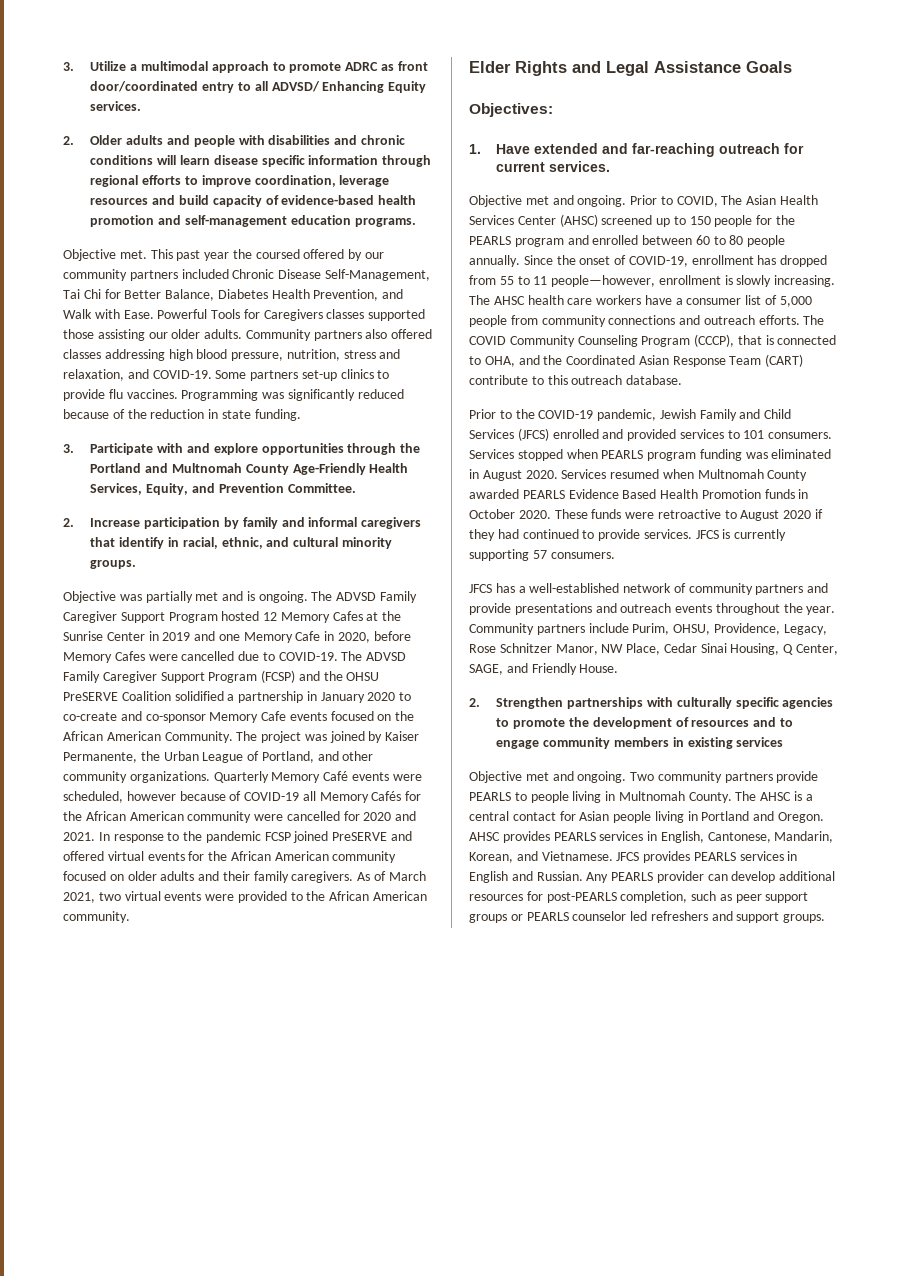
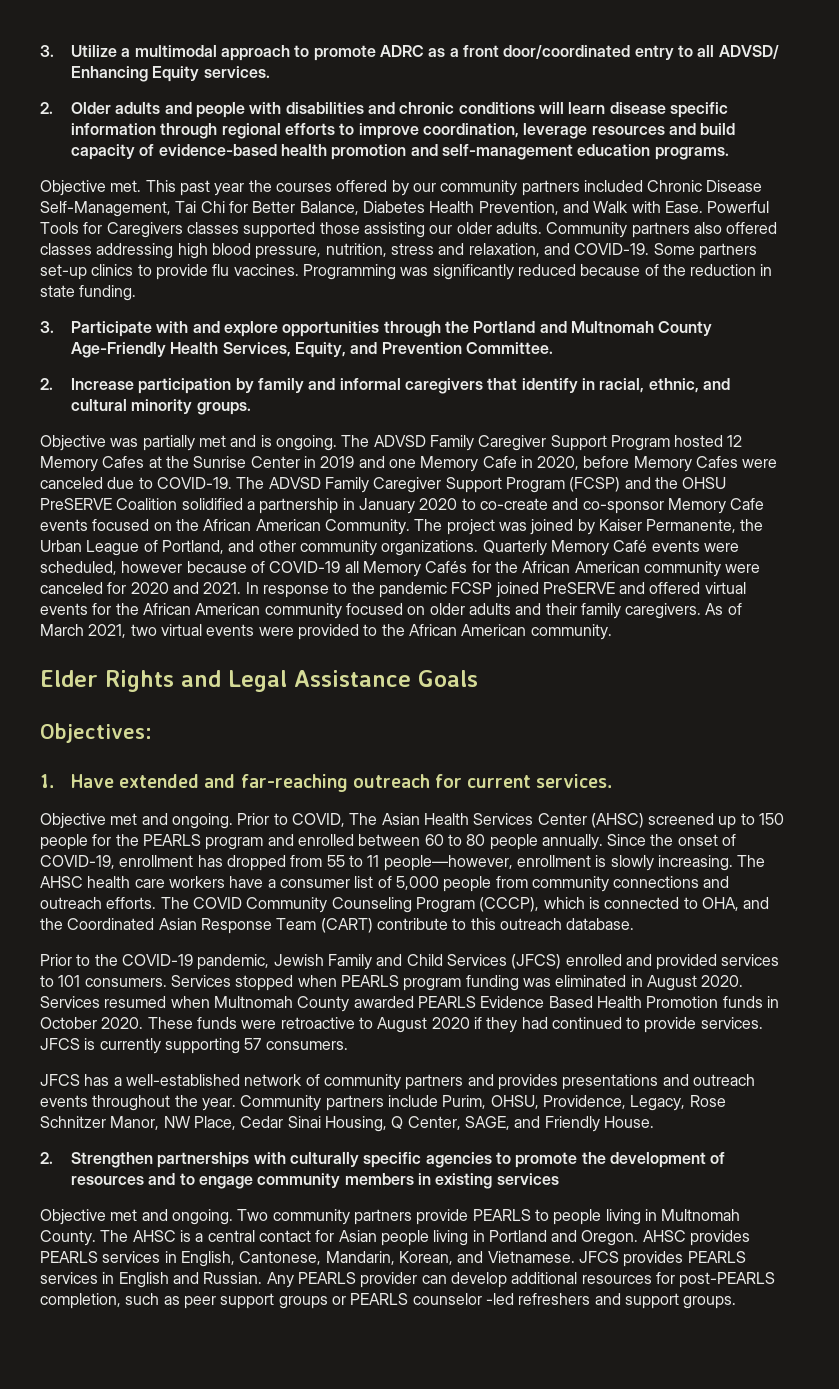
- 3. Utilize a multimodal approach to promote ADRC as front door/coordinated entry to all ADVSD/ Enhancing Equity services.
+ 3. Utilize a multimodal approach to promote ADRC as a front door/coordinated entry to all ADVSD/ Enhancing Equity services.
- This past year the coursed offered by our community partners included Chronic Disease Self-Management, Tai Chi for Better Balance, Diabetes Health Prevention, and Walk with Ease.
+ This past year the courses offered by our community partners included Chronic Disease Self-Management, Tai Chi for Better Balance, Diabetes Health Prevention, and Walk with Ease.
- The ADVSD Family Caregiver Support Program hosted 12 Memory Cafes at the Sunrise Center in 2019 and one Memory Cafe in 2020, before Memory Cafes were cancelled due to COVID-19.
+ The ADVSD Family Caregiver Support Program hosted 12 Memory Cafes at the Sunrise Center in 2019 and one Memory Cafe in 2020, before Memory Cafes were canceled due to COVID-19.
- Quarterly Memory Café events were scheduled, however because of COVID-19 all Memory Cafés for the African American community were cancelled for 2020 and 2021.
+ Quarterly Memory Café events were scheduled, however because of COVID-19 all Memory Cafés for the African American community were canceled for 2020 and 2021.
- The COVID Community Counseling Program (CCCP), that is connected to OHA, and the Coordinated Asian Response Team (CART) contribute to this outreach database.
+ The COVID Community Counseling Program (CCCP), which is connected to OHA, and the Coordinated Asian Response Team (CART) contribute to this outreach database.
- JFCS has a well-established network of community partners and provide presentations and outreach events throughout the year.
+ JFCS has a well-established network of community partners and provides presentations and outreach events throughout the year.
- Any PEARLS provider can develop additional resources for post-PEARLS completion, such as peer support groups or PEARLS counselor led refreshers and support groups.
+ Any PEARLS provider can develop additional resources for post-PEARLS completion, such as peer support groups or PEARLS counselor -led refreshers and support groups.

